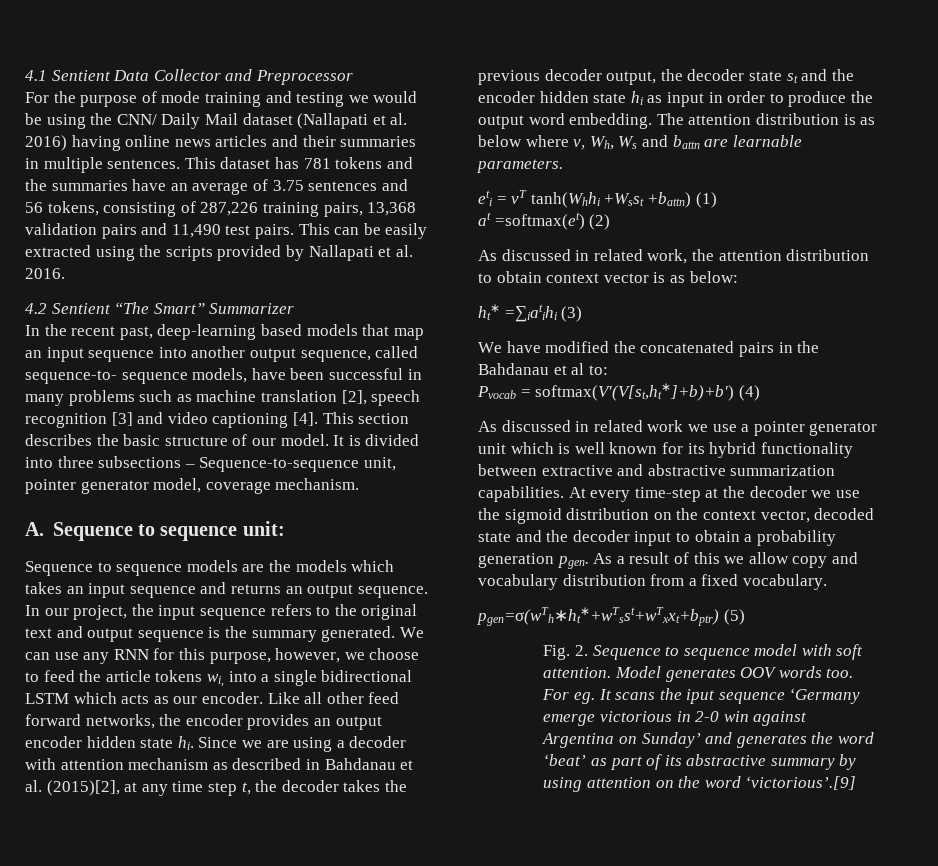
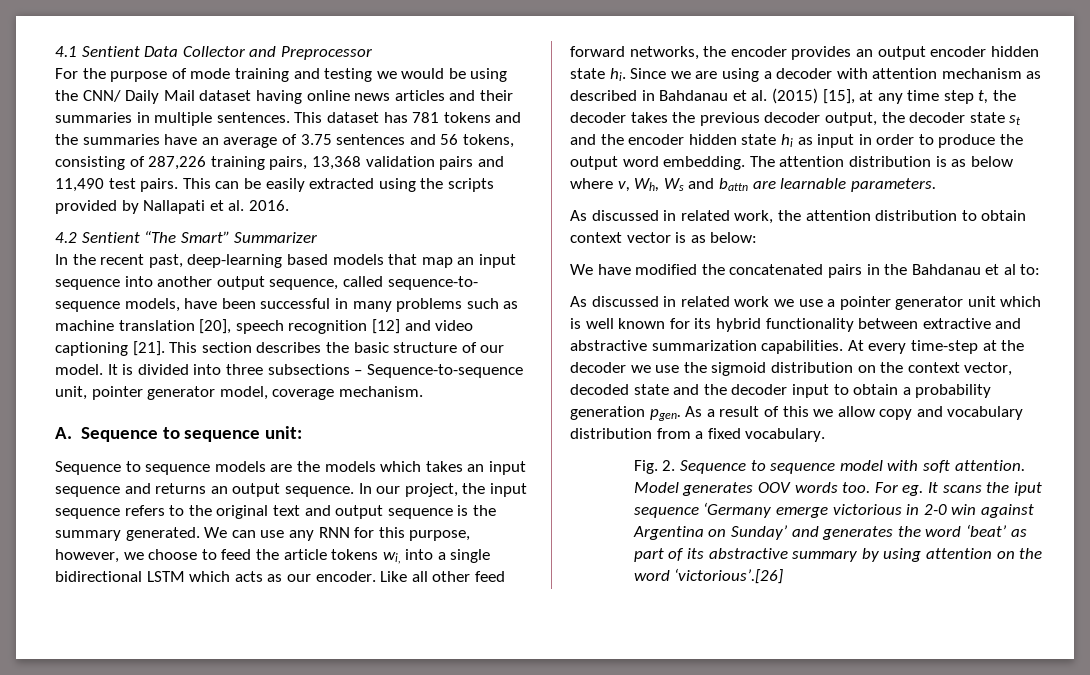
- For the purpose of mode training and testing we would be using the CNN/ Daily Mail dataset (Nallapati et al. 2016) having online news articles and their summaries in multiple sentences.
+ For the purpose of mode training and testing we would be using the CNN/ Daily Mail dataset having online news articles and their summaries in multiple sentences.
- In the recent past, deep-learning based models that map an input sequence into another output sequence, called sequence-to- sequence models, have been successful in many problems such as machine translation [2], speech recognition [3] and video captioning [4].
+ In the recent past, deep-learning based models that map an input sequence into another output sequence, called sequence-to- sequence models, have been successful in many problems such as machine translation [20], speech recognition [12] and video captioning [21].
- Since we are using a decoder with attention mechanism as described in Bahdanau et al. (2015)[2], at any time step t, the decoder takes the previous decoder output, the decoder state st and the encoder hidden state hi as input in order to produce the output word embedding.
+ Since we are using a decoder with attention mechanism as described in Bahdanau et al. (2015) [15], at any time step t, the decoder takes the previous decoder output, the decoder state st and the encoder hidden state hi as input in order to produce the output word embedding.
- eti = vT tanh(Whhi +Wsst +battn) (1)
- at =softmax(et) (2)
- ht∗ =∑iatihi (3)
- Pvocab = softmax(V′(V[st,ht∗]+b)+b′) (4)
- pgen=σ(wTh∗ht∗+wTsst+wTxxt+bptr) (5)
- For eg. It scans the iput sequence ‘Germany emerge victorious in 2-0 win against Argentina on Sunday’ and generates the word ‘beat’ as part of its abstractive summary by using attention on the word ‘victorious’.[9]
+ For eg. It scans the iput sequence ‘Germany emerge victorious in 2-0 win against Argentina on Sunday’ and generates the word ‘beat’ as part of its abstractive summary by using attention on the word ‘victorious’.[26]

